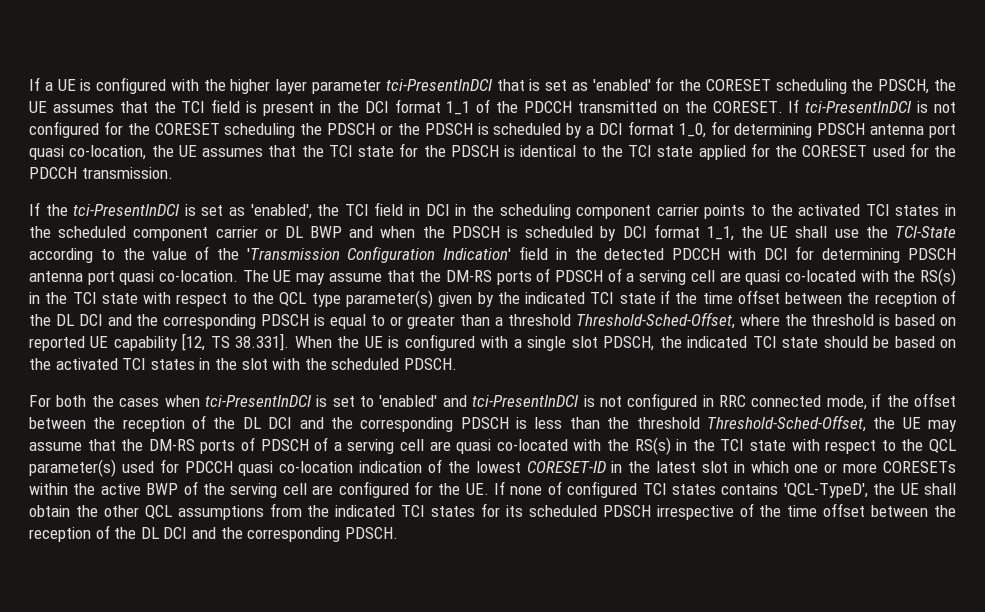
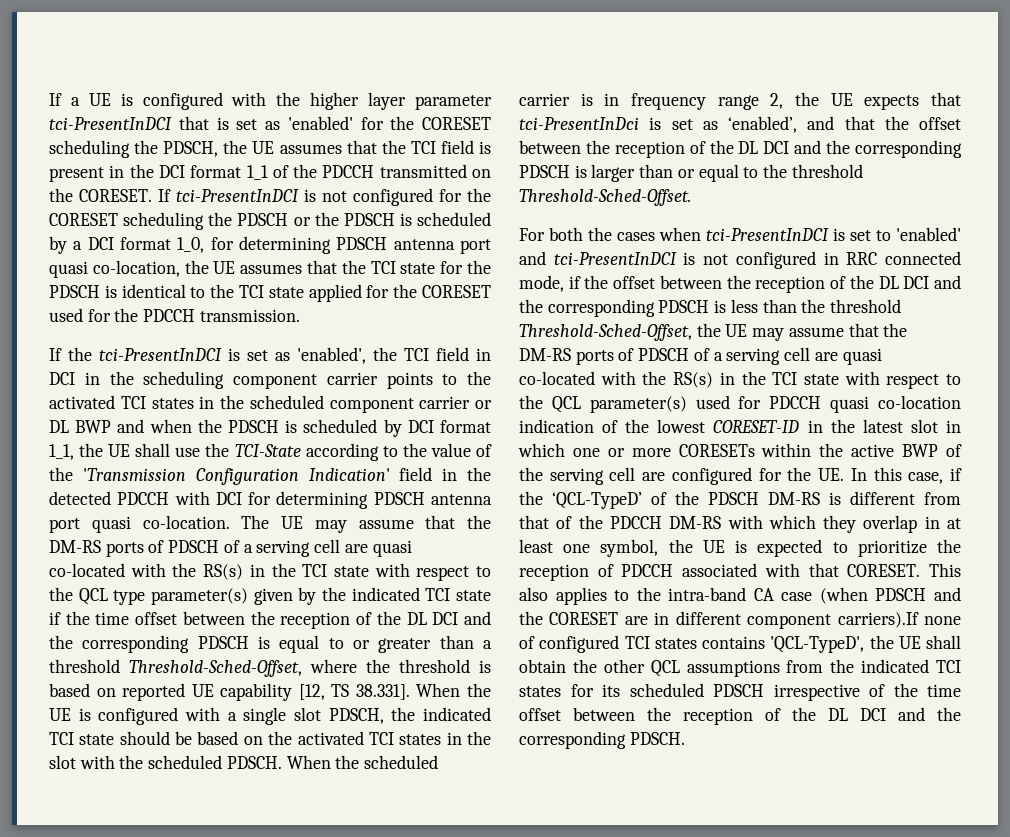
+ When the scheduled carrier is in frequency range 2, the UE expects that tci-PresentInDci is set as ‘enabled’, and that the offset between the reception of the DL DCI and the corresponding PDSCH is larger than or equal to the threshold Threshold-Sched-Offset.
- For both the cases when tci-PresentInDCI is set to 'enabled' and tci-PresentInDCI is not configured in RRC connected mode, if the offset between the reception of the DL DCI and the corresponding PDSCH is less than the threshold Threshold-Sched-Offset, the UE may assume that the DM-RS ports of PDSCH of a serving cell are quasi co-located with the RS(s) in the TCI state with respect to the QCL parameter(s) used for PDCCH quasi co-location indication of the lowest CORESET-ID in the latest slot in which one or more CORESETs within the active BWP of the serving cell are configured for the UE. If none of configured TCI states contains 'QCL-TypeD', the UE shall obtain the other QCL assumptions from the indicated TCI states for its scheduled PDSCH irrespective of the time offset between the reception of the DL DCI and the corresponding PDSCH.
+ For both the cases when tci-PresentInDCI is set to 'enabled' and tci-PresentInDCI is not configured in RRC connected mode, if the offset between the reception of the DL DCI and the corresponding PDSCH is less than the threshold Threshold-Sched-Offset, the UE may assume that the DM-RS ports of PDSCH of a serving cell are quasi co-located with the RS(s) in the TCI state with respect to the QCL parameter(s) used for PDCCH quasi co-location indication of the lowest CORESET-ID in the latest slot in which one or more CORESETs within the active BWP of the serving cell are configured for the UE. In this case, if the ‘QCL-TypeD’ of the PDSCH DM-RS is different from that of the PDCCH DM-RS with which they overlap in at least one symbol, the UE is expected to prioritize the reception of PDCCH associated with that CORESET. This also applies to the intra-band CA case (when PDSCH and the CORESET are in different component carriers).If none of configured TCI states contains 'QCL-TypeD', the UE shall obtain the other QCL assumptions from the indicated TCI states for its scheduled PDSCH irrespective of the time offset between the reception of the DL DCI and the corresponding PDSCH.

